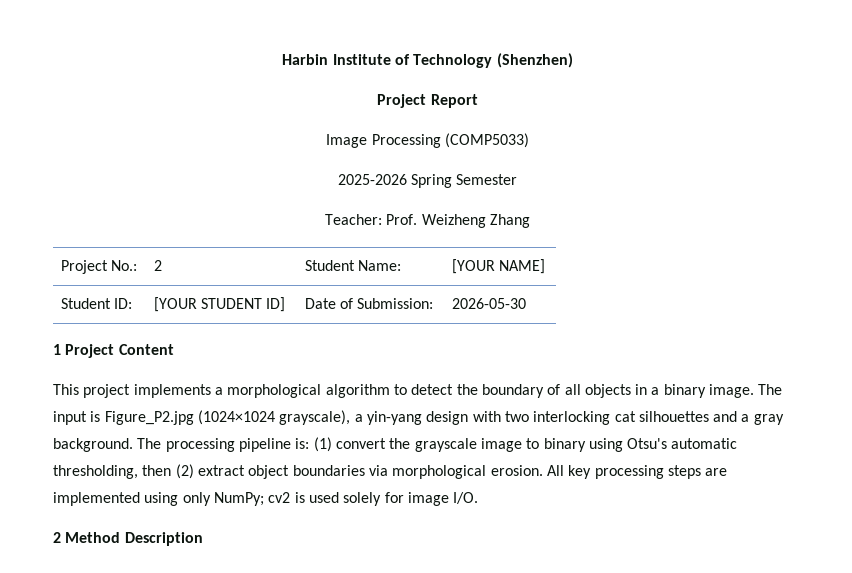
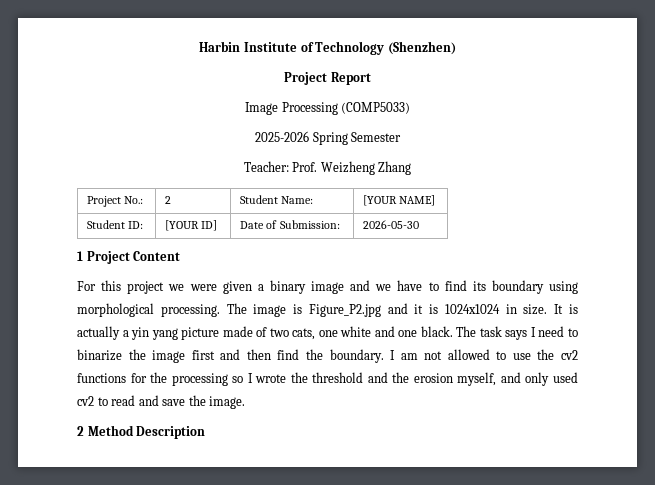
- Student ID: | [YOUR STUDENT ID] | Date of Submission: | 2026-05-30
+ Student ID: | [YOUR ID] | Date of Submission: | 2026-05-30
- This project implements a morphological algorithm to detect the boundary of all objects in a binary image. The input is Figure_P2.jpg (1024×1024 grayscale), a yin-yang design with two interlocking cat silhouettes and a gray background. The processing pipeline is: (1) convert the grayscale image to binary using Otsu's automatic thresholding, then (2) extract object boundaries via morphological erosion. All key processing steps are implemented using only NumPy; cv2 is used solely for image I/O.
+ For this project we were given a binary image and we have to find its boundary using morphological processing. The image is Figure_P2.jpg and it is 1024x1024 in size. It is actually a yin yang picture made of two cats, one white and one black. The task says I need to binarize the image first and then find the boundary. I am not allowed to use the cv2 functions for the processing so I wrote the threshold and the erosion myself, and only used cv2 to read and save the image.

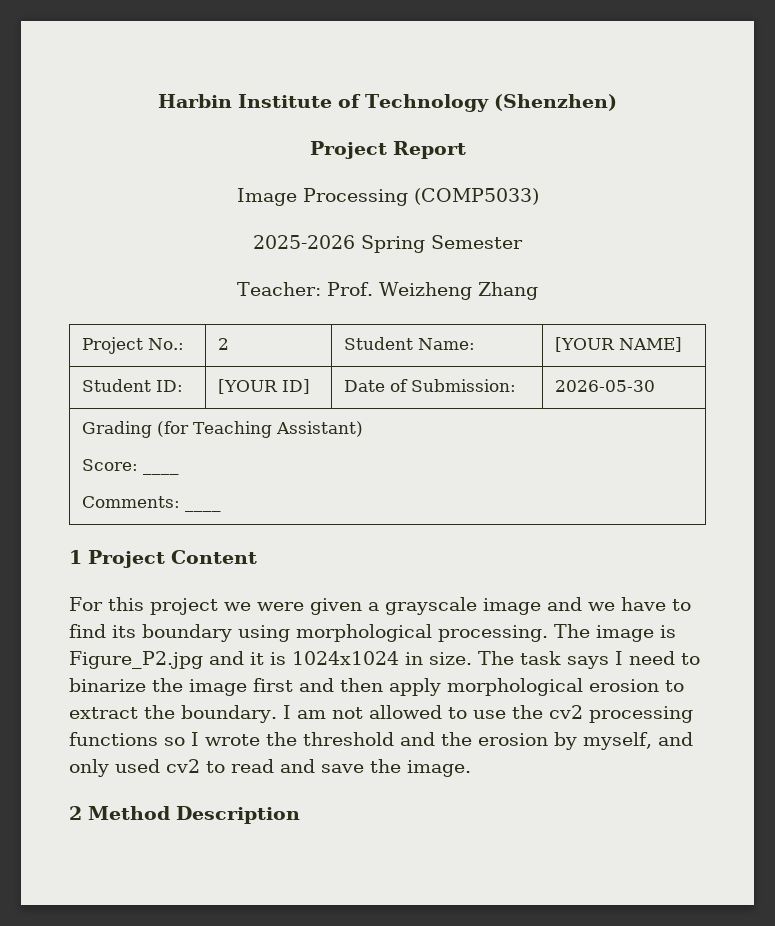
+ Grading (for Teaching Assistant)
+ Score: ____
+ Comments: ____
- For this project we were given a binary image and we have to find its boundary using morphological processing.
+ For this project we were given a grayscale image and we have to find its boundary using morphological processing.
- It is actually a yin yang picture made of two cats, one white and one black.
- The task says I need to binarize the image first and then find the boundary.
+ The task says I need to binarize the image first and then apply morphological erosion to extract the boundary.
- I am not allowed to use the cv2 functions for the processing so I wrote the threshold and the erosion myself, and only used cv2 to read and save the image.
+ I am not allowed to use the cv2 processing functions so I wrote the threshold and the erosion by myself, and only used cv2 to read and save the image.

